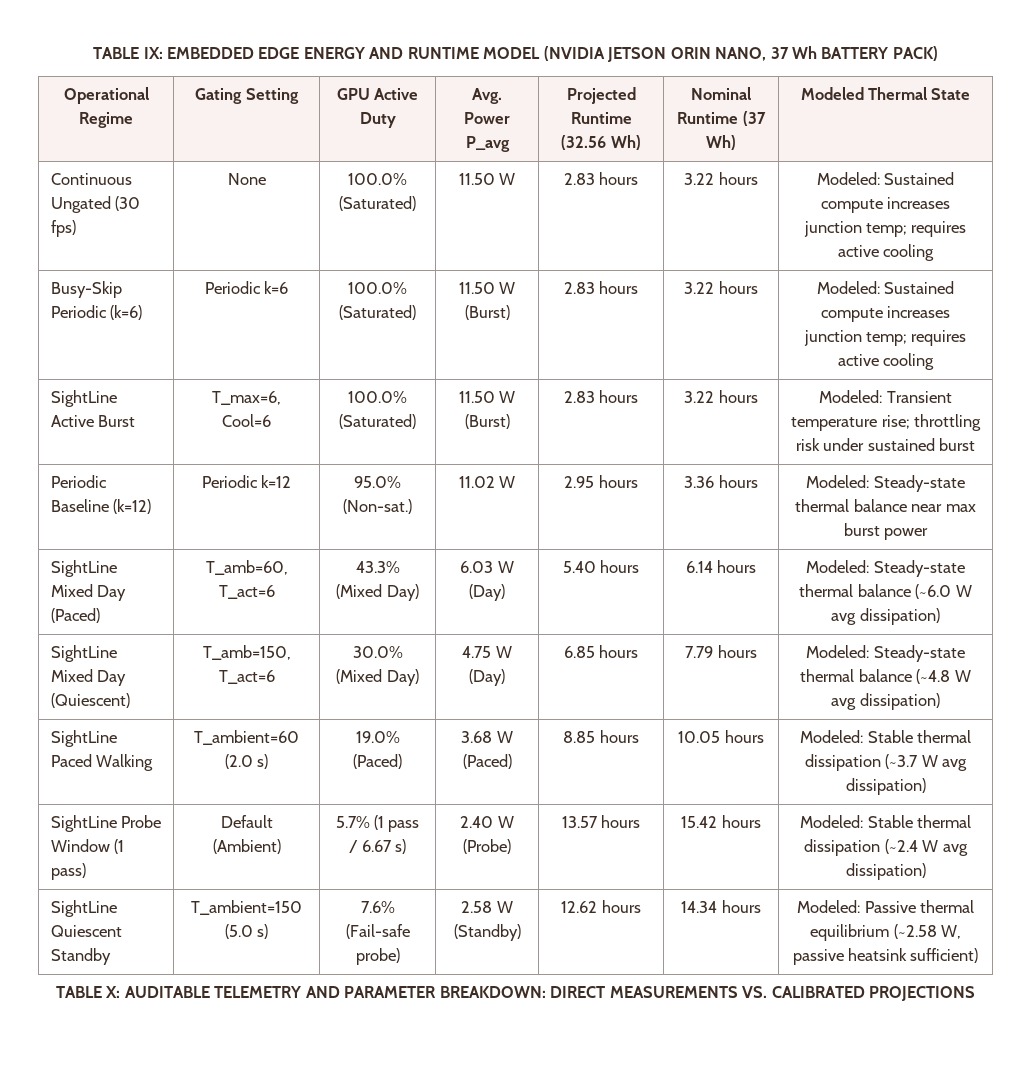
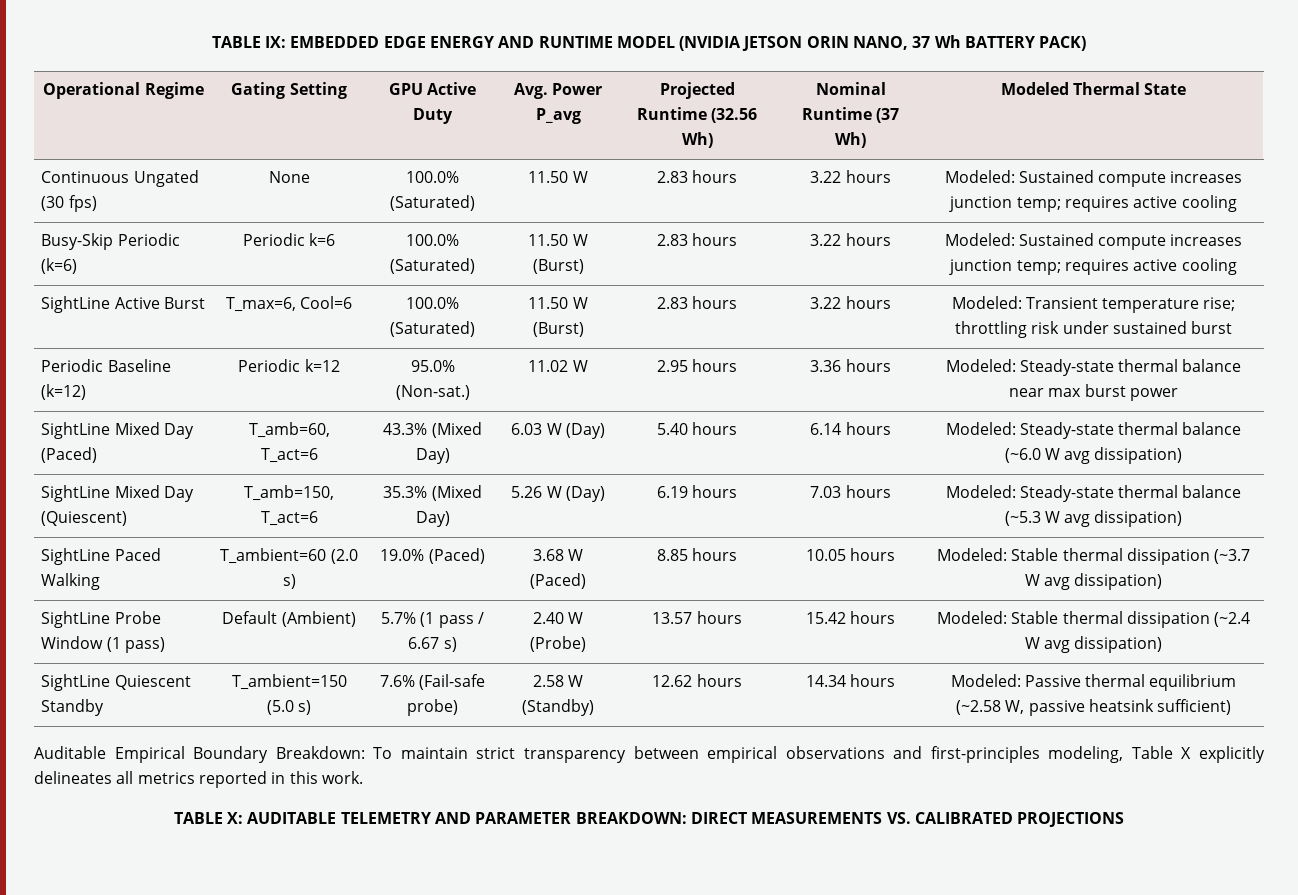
- SightLine Mixed Day (Quiescent) | T_amb=150, T_act=6 | 30.0% (Mixed Day) | 4.75 W (Day) | 6.85 hours | 7.79 hours | Modeled: Steady-state thermal balance (~4.8 W avg dissipation)
+ SightLine Mixed Day (Quiescent) | T_amb=150, T_act=6 | 35.3% (Mixed Day) | 5.26 W (Day) | 6.19 hours | 7.03 hours | Modeled: Steady-state thermal balance (~5.3 W avg dissipation)
+ Auditable Empirical Boundary Breakdown: To maintain strict transparency between empirical observations and first-principles modeling, Table X explicitly delineates all metrics reported in this work.

